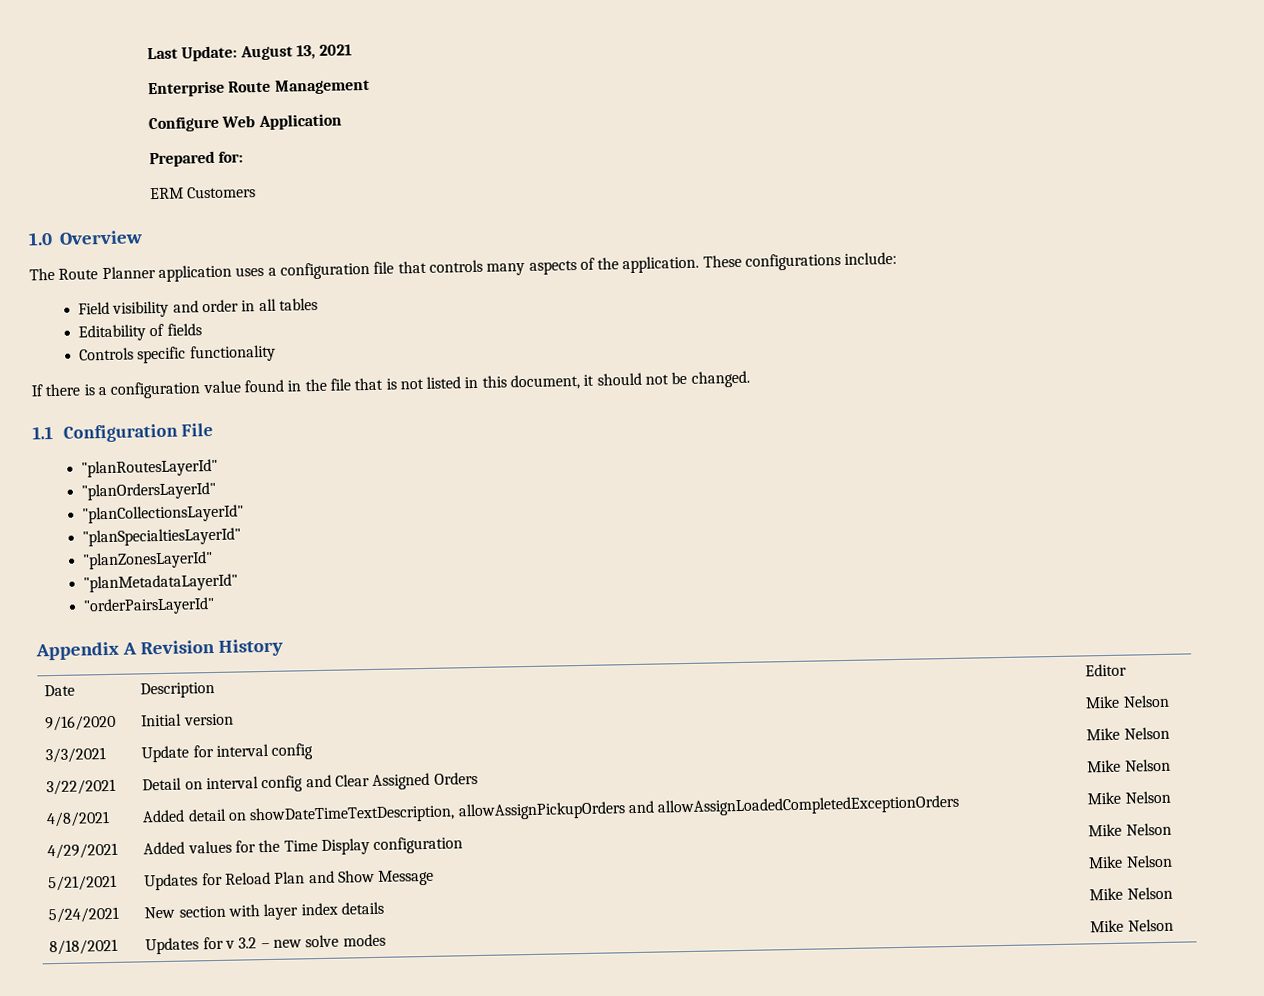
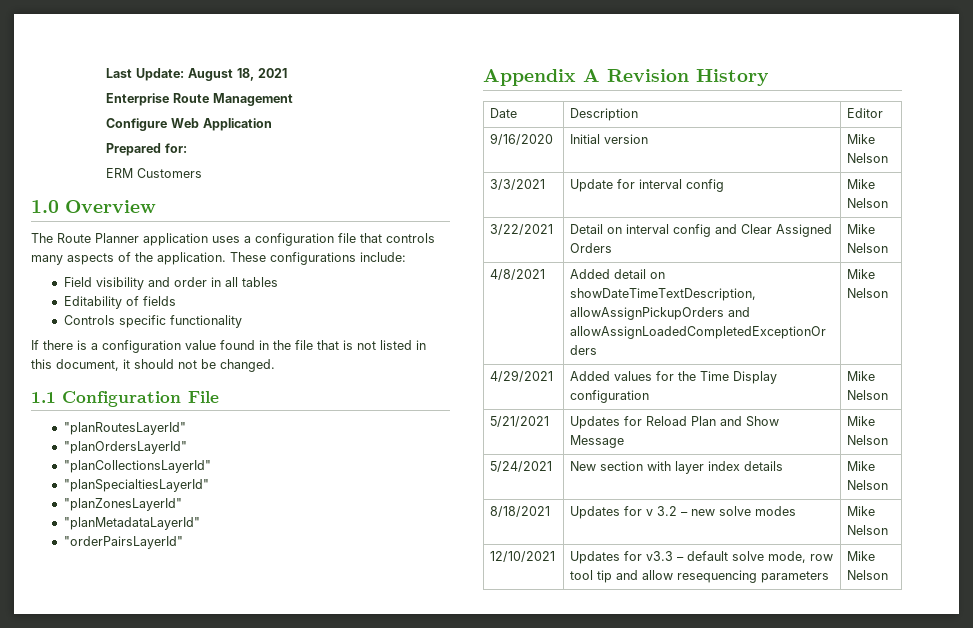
- Last Update: August 13, 2021
+ Last Update: August 18, 2021
+ 12/10/2021 | Updates for v3.3 – default solve mode, row tool tip and allow resequencing parameters | Mike Nelson

